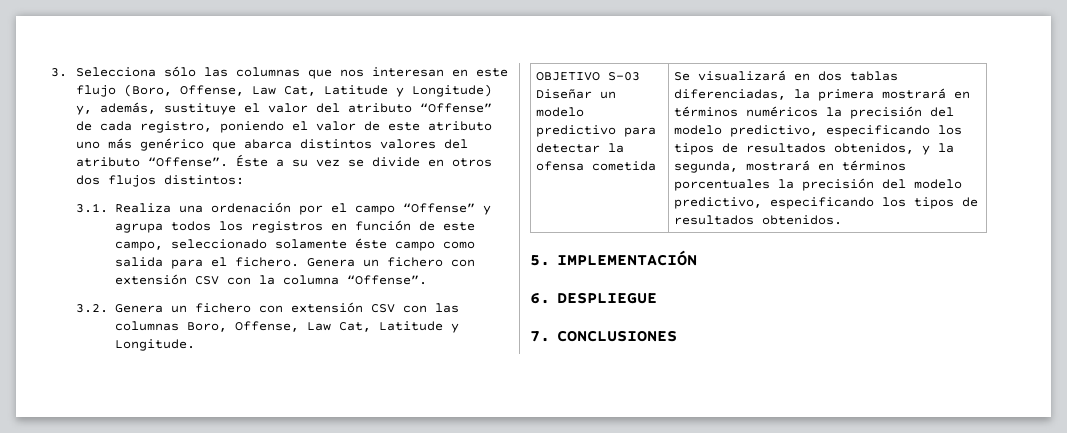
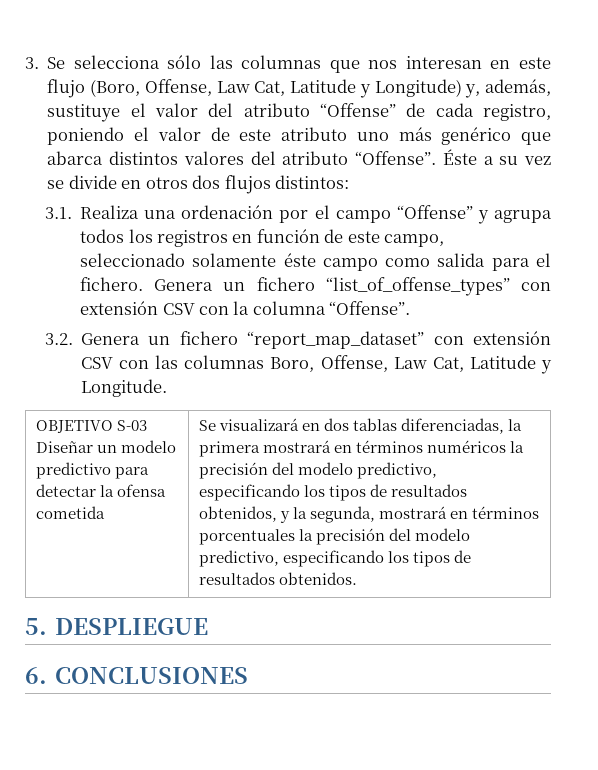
- 3. Selecciona sólo las columnas que nos interesan en este flujo (Boro, Offense, Law Cat, Latitude y Longitude) y, además, sustituye el valor del atributo “Offense” de cada registro, poniendo el valor de este atributo uno más genérico que abarca distintos valores del atributo “Offense”.
+ 3. Se selecciona sólo las columnas que nos interesan en este flujo (Boro, Offense, Law Cat, Latitude y Longitude) y, además, sustituye el valor del atributo “Offense” de cada registro, poniendo el valor de este atributo uno más genérico que abarca distintos valores del atributo “Offense”.
- Genera un fichero con extensión CSV con la columna “Offense”.
+ Genera un fichero “list_of_offense_types” con extensión CSV con la columna “Offense”.
- 3.2. Genera un fichero con extensión CSV con las columnas Boro, Offense, Law Cat, Latitude y Longitude.
+ 3.2. Genera un fichero “report_map_dataset” con extensión CSV con las columnas Boro, Offense, Law Cat, Latitude y Longitude.
- 5. IMPLEMENTACIÓN
- 6. DESPLIEGUE
+ 5. DESPLIEGUE
- 7. CONCLUSIONES
+ 6. CONCLUSIONES

